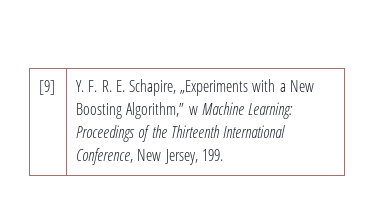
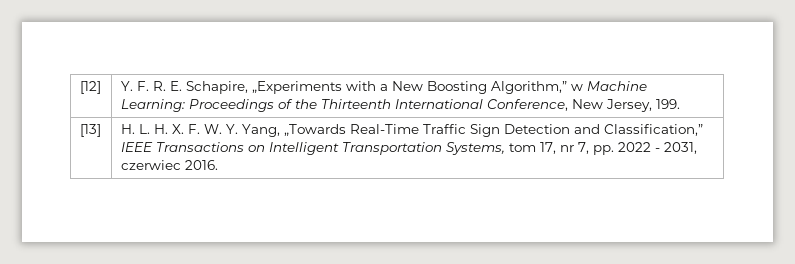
- [9] | Y. F. R. E. Schapire, „Experiments with a New Boosting Algorithm,” w Machine Learning: Proceedings of the Thirteenth International Conference, New Jersey, 199.
+ [12] | Y. F. R. E. Schapire, „Experiments with a New Boosting Algorithm,” w Machine Learning: Proceedings of the Thirteenth International Conference, New Jersey, 199.
+ [13] | H. L. H. X. F. W. Y. Yang, „Towards Real-Time Traffic Sign Detection and Classification,” IEEE Transactions on Intelligent Transportation Systems, tom 17, nr 7, pp. 2022 - 2031, czerwiec 2016.

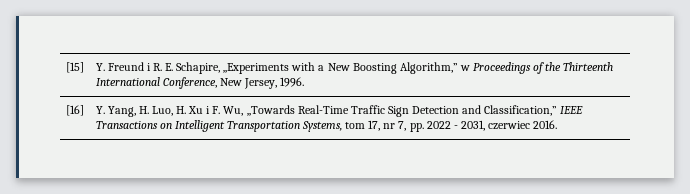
- [12] | Y. F. R. E. Schapire, „Experiments with a New Boosting Algorithm,” w Machine Learning: Proceedings of the Thirteenth International Conference, New Jersey, 199.
- [13] | H. L. H. X. F. W. Y. Yang, „Towards Real-Time Traffic Sign Detection and Classification,” IEEE Transactions on Intelligent Transportation Systems, tom 17, nr 7, pp. 2022 - 2031, czerwiec 2016.
+ [15] | Y. Freund i R. E. Schapire, „Experiments with a New Boosting Algorithm,” w Proceedings of the Thirteenth International Conference, New Jersey, 1996.
+ [16] | Y. Yang, H. Luo, H. Xu i F. Wu, „Towards Real-Time Traffic Sign Detection and Classification,” IEEE Transactions on Intelligent Transportation Systems, tom 17, nr 7, pp. 2022 - 2031, czerwiec 2016.

